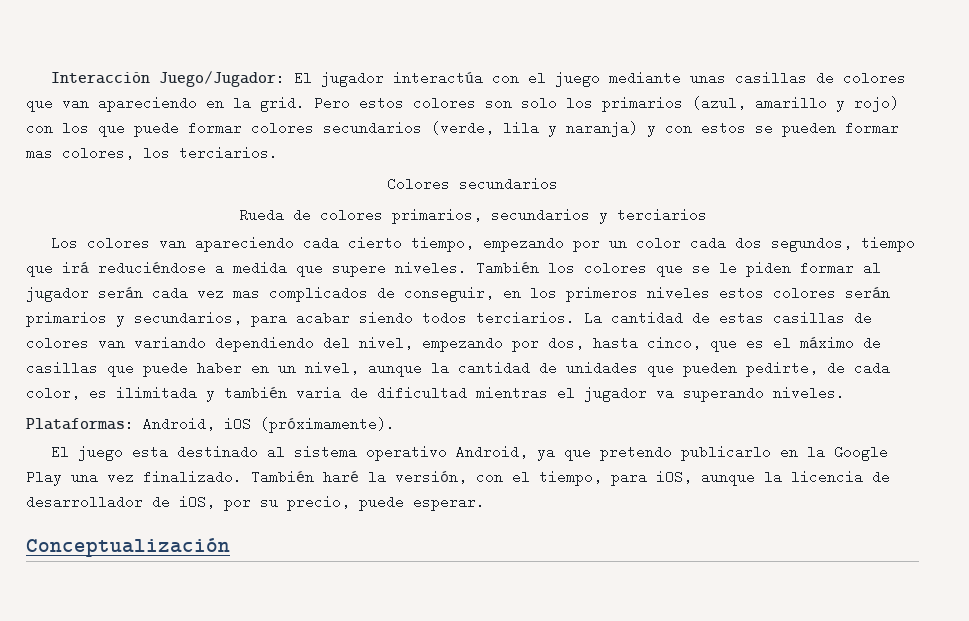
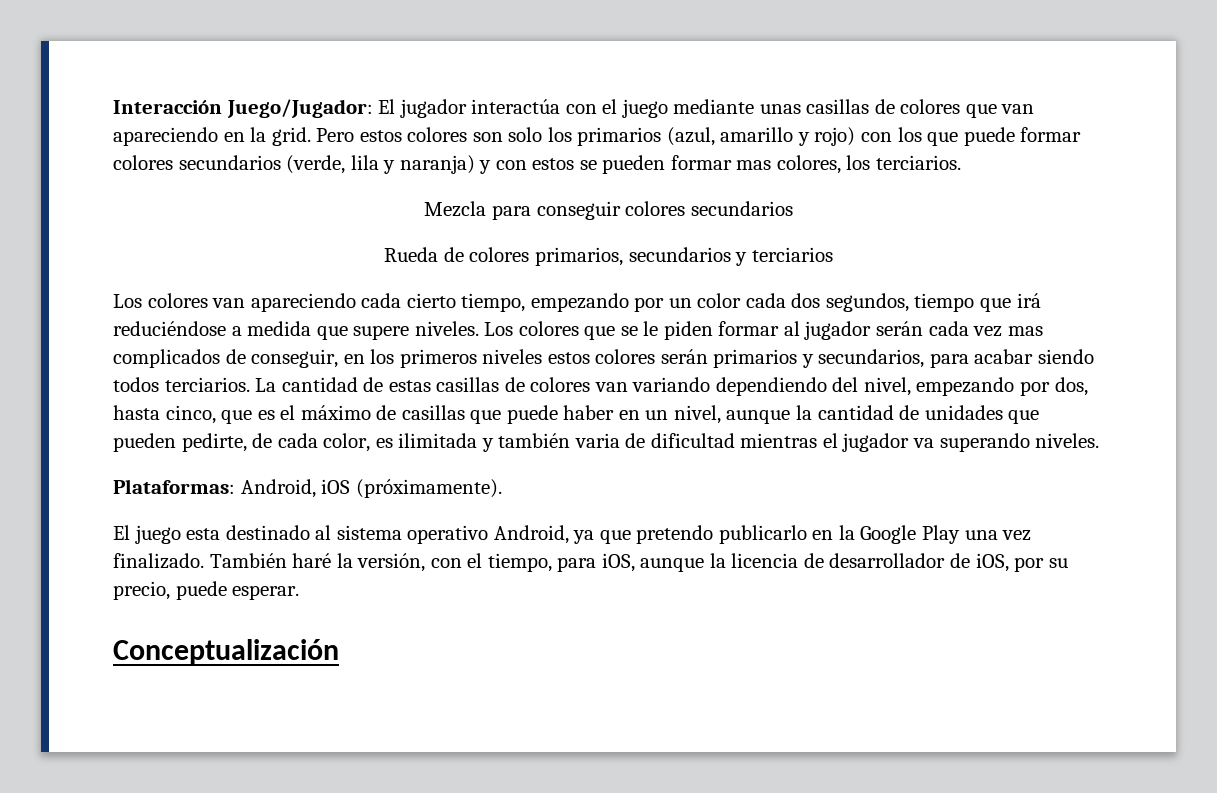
- Colores secundarios
+ Mezcla para conseguir colores secundarios
- También los colores que se le piden formar al jugador serán cada vez mas complicados de conseguir, en los primeros niveles estos colores serán primarios y secundarios, para acabar siendo todos terciarios.
+ Los colores que se le piden formar al jugador serán cada vez mas complicados de conseguir, en los primeros niveles estos colores serán primarios y secundarios, para acabar siendo todos terciarios.

